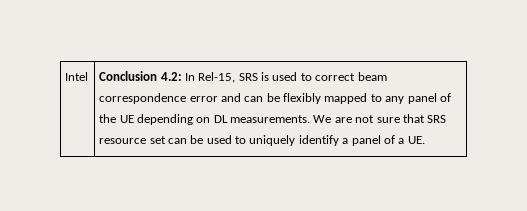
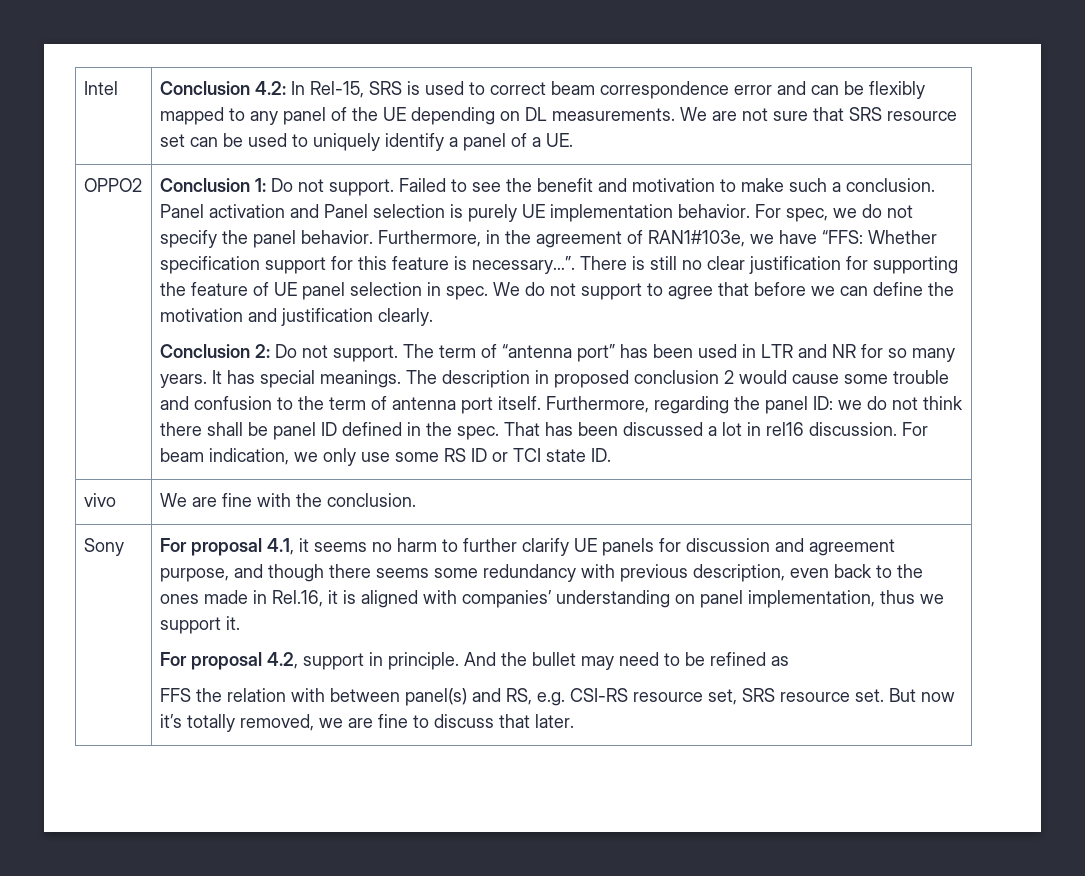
+ OPPO2 | Conclusion 1: Do not support. Failed to see the benefit and motivation to make such a conclusion. Panel activation and Panel selection is purely UE implementation behavior. For spec, we do not specify the panel behavior. Furthermore, in the agreement of RAN1#103e, we have “FFS: Whether specification support for this feature is necessary…”. There is still no clear justification for supporting the feature of UE panel selection in spec. We do not support to agree that before we can define the motivation and justification clearly.
+ Conclusion 2: Do not support. The term of “antenna port” has been used in LTR and NR for so many years. It has special meanings. The description in proposed conclusion 2 would cause some trouble and confusion to the term of antenna port itself. Furthermore, regarding the panel ID: we do not think there shall be panel ID defined in the spec. That has been discussed a lot in rel16 discussion. For beam indication, we only use some RS ID or TCI state ID.
+ vivo | We are fine with the conclusion.
+ Sony | For proposal 4.1, it seems no harm to further clarify UE panels for discussion and agreement purpose, and though there seems some redundancy with previous description, even back to the ones made in Rel.16, it is aligned with companies’ understanding on panel implementation, thus we support it.
+ For proposal 4.2, support in principle. And the bullet may need to be refined as
+ FFS the relation with between panel(s) and RS, e.g. CSI-RS resource set, SRS resource set. But now it’s totally removed, we are fine to discuss that later.

